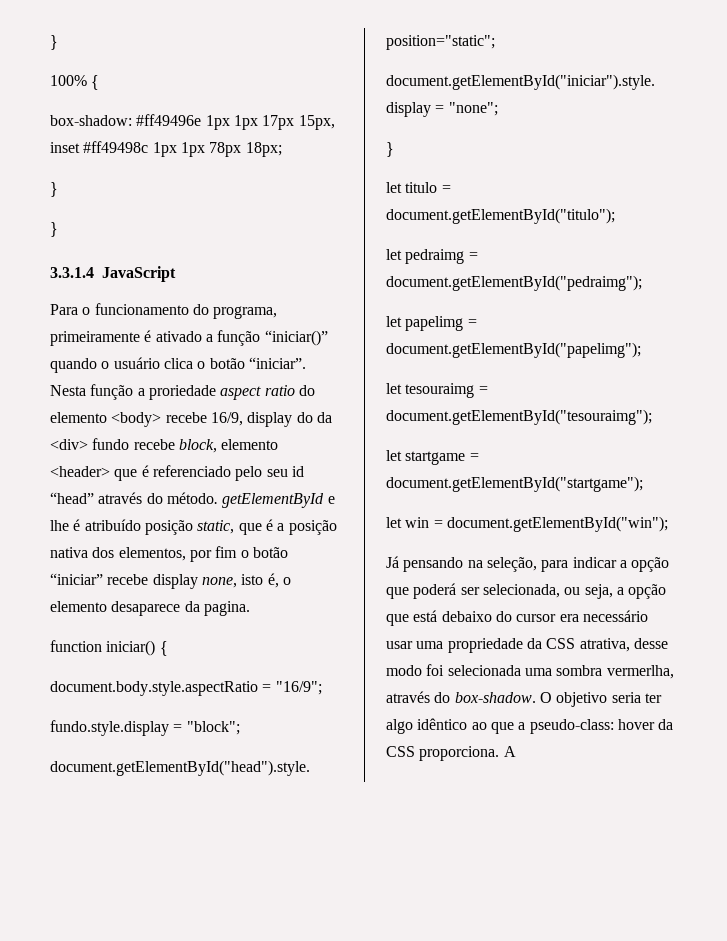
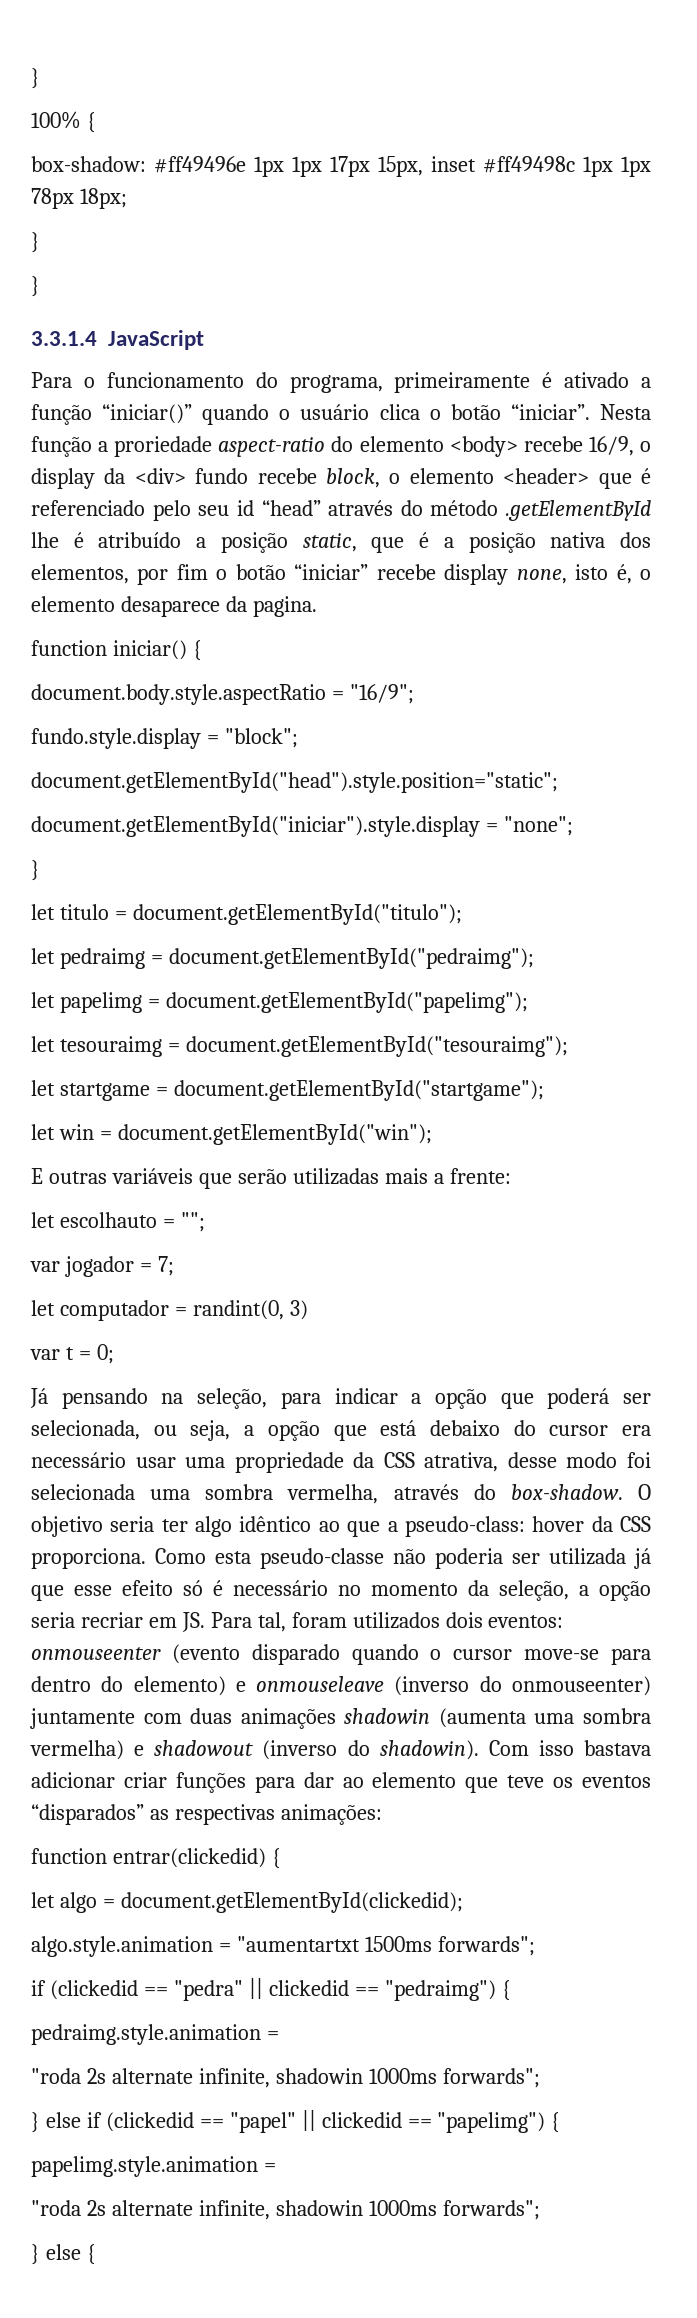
- Nesta função a proriedade aspect ratio do elemento <body> recebe 16/9, display do da <div> fundo recebe block, elemento <header> que é referenciado pelo seu id “head” através do método. getElementById e lhe é atribuído posição static, que é a posição nativa dos elementos, por fim o botão “iniciar” recebe display none, isto é, o elemento desaparece da pagina.
+ Nesta função a proriedade aspect-ratio do elemento <body> recebe 16/9, o display da <div> fundo recebe block, o elemento <header> que é referenciado pelo seu id “head” através do método .getElementById lhe é atribuído a posição static, que é a posição nativa dos elementos, por fim o botão “iniciar” recebe display none, isto é, o elemento desaparece da pagina.
+ E outras variáveis que serão utilizadas mais a frente:
+ let escolhauto = "";
+ var jogador = 7;
+ let computador = randint(0, 3)
+ var t = 0;
- Já pensando na seleção, para indicar a opção que poderá ser selecionada, ou seja, a opção que está debaixo do cursor era necessário usar uma propriedade da CSS atrativa, desse modo foi selecionada uma sombra vermerlha, através do box-shadow.
+ Já pensando na seleção, para indicar a opção que poderá ser selecionada, ou seja, a opção que está debaixo do cursor era necessário usar uma propriedade da CSS atrativa, desse modo foi selecionada uma sombra vermelha, através do box-shadow.
- A
+ Como esta pseudo-classe não poderia ser utilizada já que esse efeito só é necessário no momento da seleção, a opção seria recriar em JS. Para tal, foram utilizados dois eventos: onmouseenter (evento disparado quando o cursor move-se para dentro do elemento) e onmouseleave (inverso do onmouseenter) juntamente com duas animações shadowin (aumenta uma sombra vermelha) e shadowout (inverso do shadowin). Com isso bastava adicionar criar funções para dar ao elemento que teve os eventos “disparados” as respectivas animações:
+ function entrar(clickedid) {
+ let algo = document.getElementById(clickedid);
+ algo.style.animation = "aumentartxt 1500ms forwards";
+ if (clickedid == "pedra" || clickedid == "pedraimg") {
+ pedraimg.style.animation =
+ "roda 2s alternate infinite, shadowin 1000ms forwards";
+ } else if (clickedid == "papel" || clickedid == "papelimg") {
+ papelimg.style.animation =
+ "roda 2s alternate infinite, shadowin 1000ms forwards";
+ } else {

